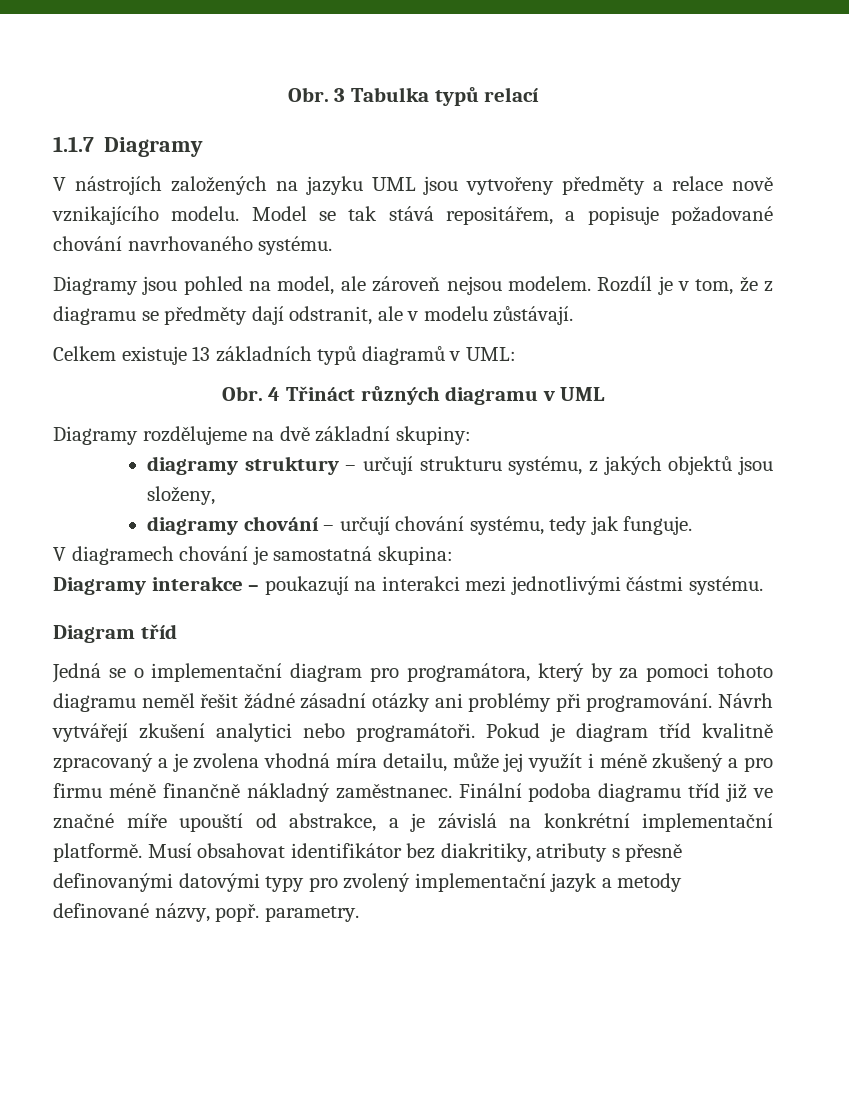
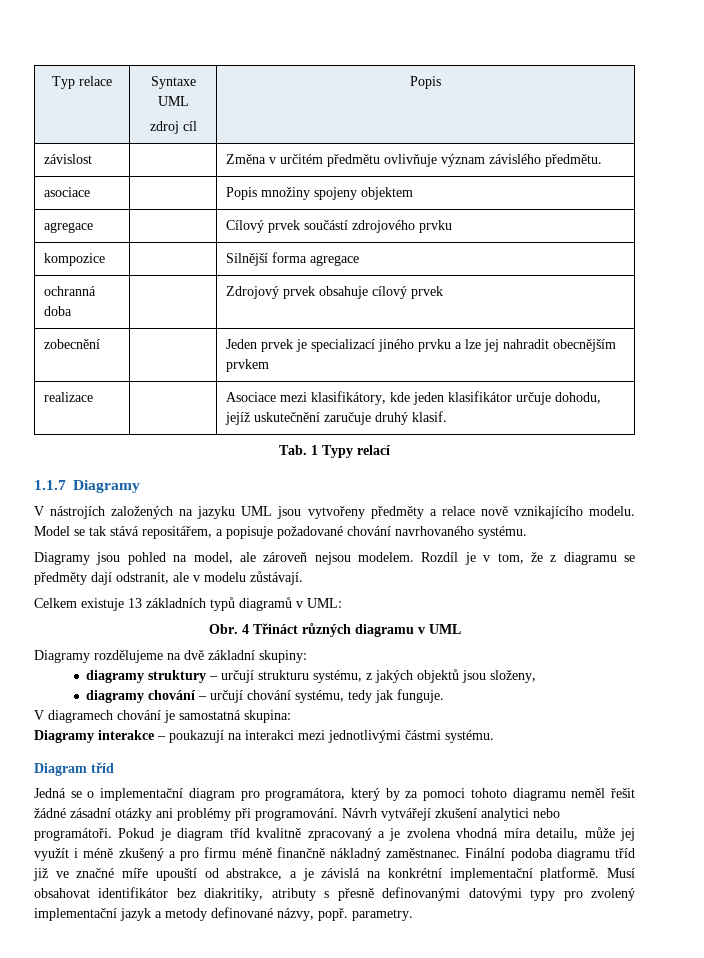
- Obr. 3 Tabulka typů relací
+ Typ relace | Syntaxe UML
+ zdroj cíl | Popis
+ závislost | | Změna v určitém předmětu ovlivňuje význam závislého předmětu.
+ asociace | | Popis množiny spojeny objektem
+ agregace | | Cílový prvek součástí zdrojového prvku
+ kompozice | | Silnější forma agregace
+ ochranná doba | | Zdrojový prvek obsahuje cílový prvek
+ zobecnění | | Jeden prvek je specializací jiného prvku a lze jej nahradit obecnějším prvkem
+ realizace | | Asociace mezi klasifikátory, kde jeden klasifikátor určuje dohodu, jejíž uskutečnění zaručuje druhý klasif.
+ Tab. 1 Typy relací

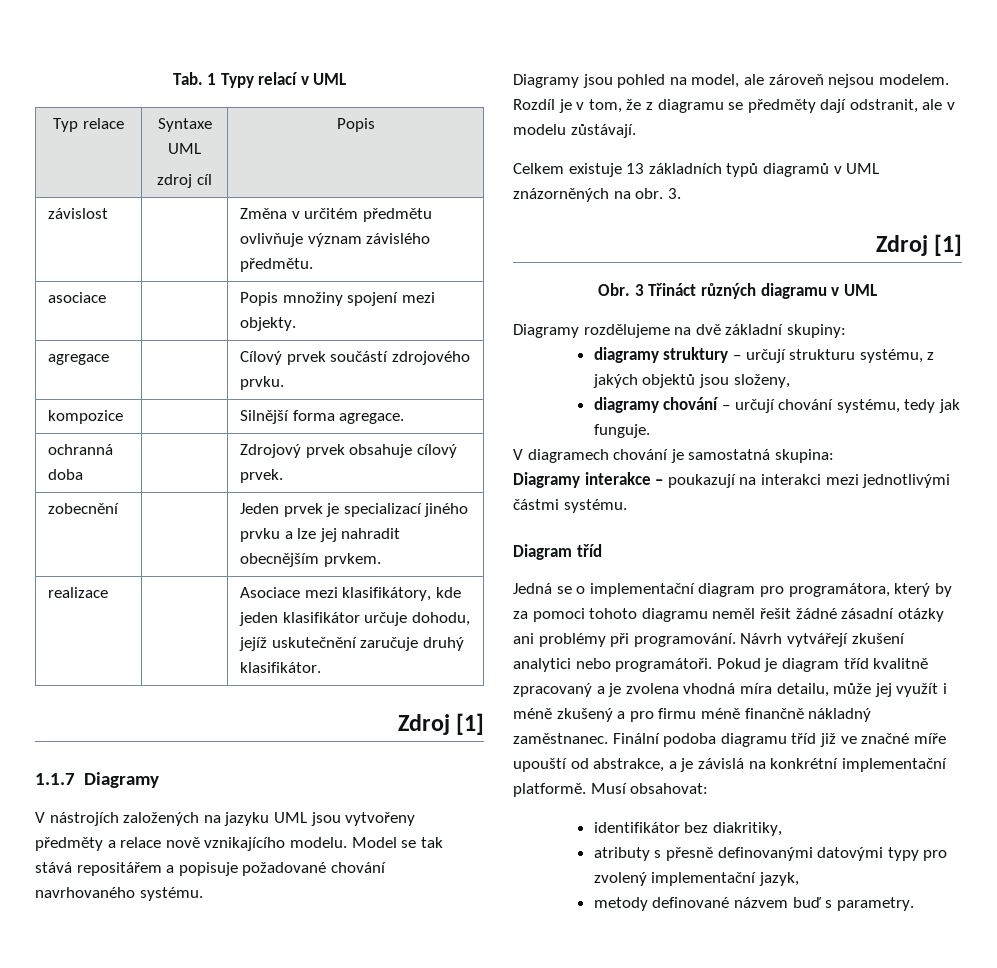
+ Tab. 1 Typy relací v UML
- asociace | | Popis množiny spojeny objektem
+ asociace | | Popis množiny spojení mezi objekty.
- agregace | | Cílový prvek součástí zdrojového prvku
+ agregace | | Cílový prvek součástí zdrojového prvku.
- kompozice | | Silnější forma agregace
+ kompozice | | Silnější forma agregace.
- ochranná doba | | Zdrojový prvek obsahuje cílový prvek
+ ochranná doba | | Zdrojový prvek obsahuje cílový prvek.
- zobecnění | | Jeden prvek je specializací jiného prvku a lze jej nahradit obecnějším prvkem
+ zobecnění | | Jeden prvek je specializací jiného prvku a lze jej nahradit obecnějším prvkem.
- realizace | | Asociace mezi klasifikátory, kde jeden klasifikátor určuje dohodu, jejíž uskutečnění zaručuje druhý klasif.
- Tab. 1 Typy relací
+ realizace | | Asociace mezi klasifikátory, kde jeden klasifikátor určuje dohodu, jejíž uskutečnění zaručuje druhý klasifikátor.
+ Zdroj [1]
- Model se tak stává repositářem, a popisuje požadované chování navrhovaného systému.
+ Model se tak stává repositářem a popisuje požadované chování navrhovaného systému.
- Celkem existuje 13 základních typů diagramů v UML:
+ Celkem existuje 13 základních typů diagramů v UML znázorněných na obr. 3.
+ Zdroj [1]
- Obr. 4 Třináct různých diagramu v UML
+ Obr. 3 Třináct různých diagramu v UML
- Musí obsahovat identifikátor bez diakritiky, atributy s přesně definovanými datovými typy pro zvolený implementační jazyk a metody definované názvy, popř. parametry.
+ Musí obsahovat:
+ identifikátor bez diakritiky,
+ atributy s přesně definovanými datovými typy pro zvolený implementační jazyk,
+ metody definované názvem buď s parametry.

